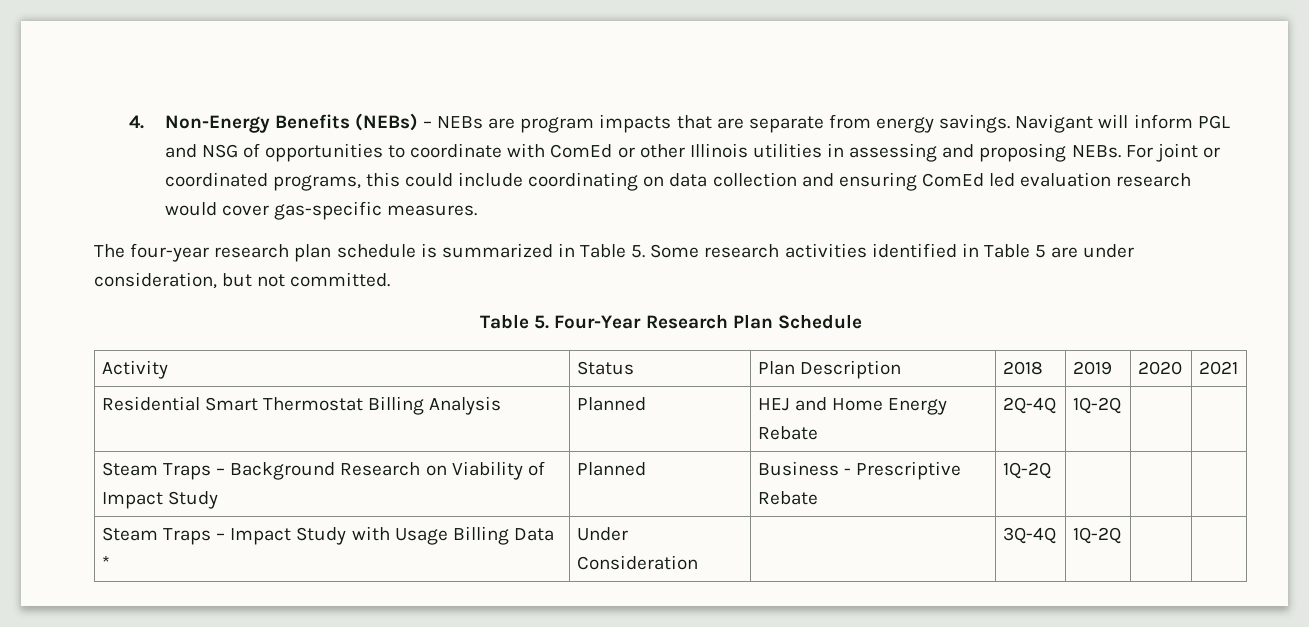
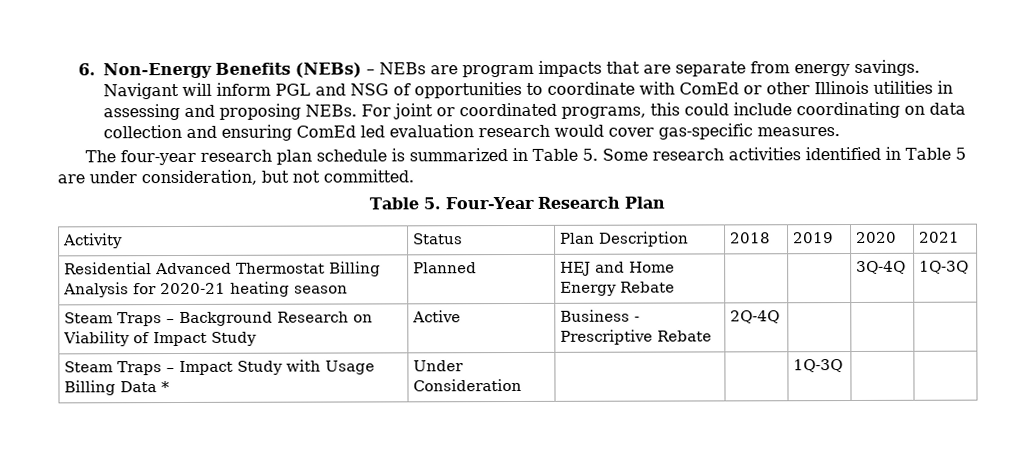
- 4. Non-Energy Benefits (NEBs) – NEBs are program impacts that are separate from energy savings.
+ 6. Non-Energy Benefits (NEBs) – NEBs are program impacts that are separate from energy savings.
- Table 5. Four-Year Research Plan Schedule
+ Table 5. Four-Year Research Plan
- Residential Smart Thermostat Billing Analysis | Planned | HEJ and Home Energy Rebate | 2Q-4Q | 1Q-2Q | |
+ Residential Advanced Thermostat Billing Analysis for 2020-21 heating season | Planned | HEJ and Home Energy Rebate | | | 3Q-4Q | 1Q-3Q
- Steam Traps – Background Research on Viability of Impact Study | Planned | Business - Prescriptive Rebate | 1Q-2Q | | |
+ Steam Traps – Background Research on Viability of Impact Study | Active | Business - Prescriptive Rebate | 2Q-4Q | | |
- Steam Traps – Impact Study with Usage Billing Data * | Under Consideration | | 3Q-4Q | 1Q-2Q | |
+ Steam Traps – Impact Study with Usage Billing Data * | Under Consideration | | | 1Q-3Q | |

